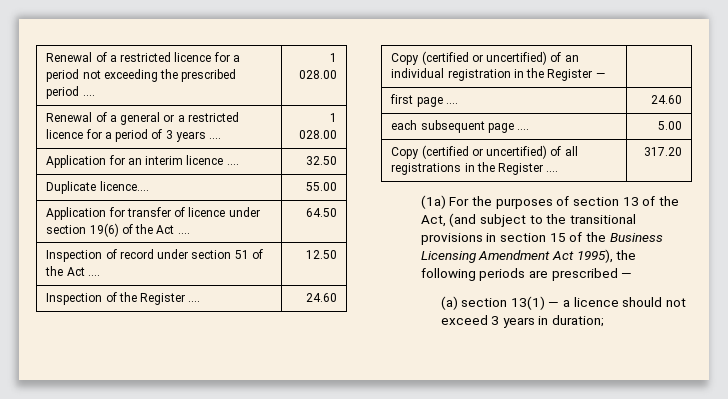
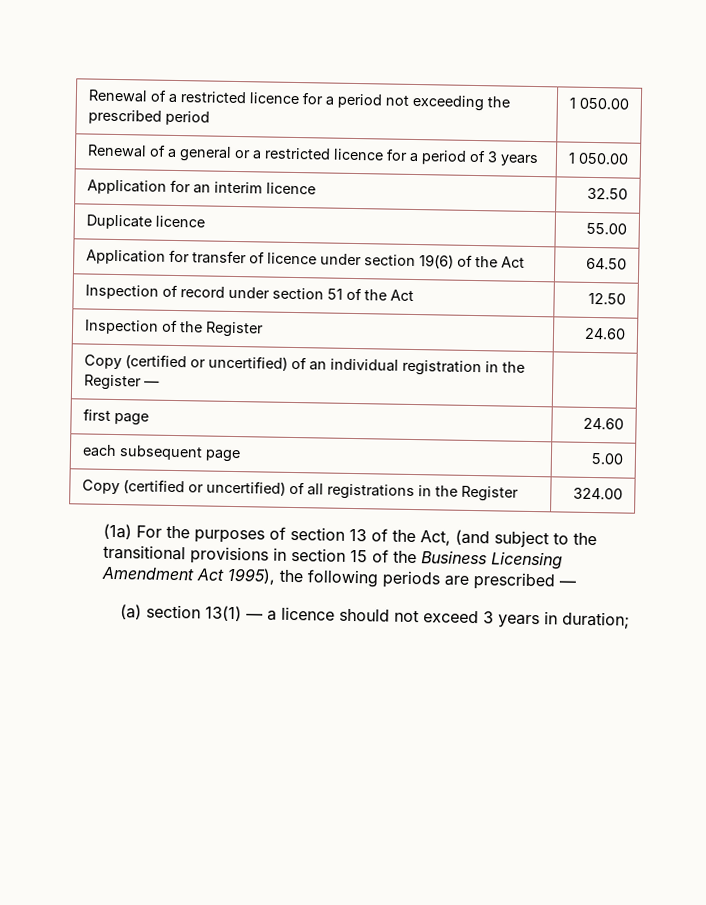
- Renewal of a restricted licence for a period not exceeding the prescribed period .... | 1 028.00
+ Renewal of a restricted licence for a period not exceeding the prescribed period | 1 050.00
- Renewal of a general or a restricted licence for a period of 3 years .... | 1 028.00
+ Renewal of a general or a restricted licence for a period of 3 years | 1 050.00
- Application for an interim licence .... | 32.50
+ Application for an interim licence | 32.50
- Duplicate licence.... | 55.00
+ Duplicate licence | 55.00
- Application for transfer of licence under section 19(6) of the Act .... | 64.50
+ Application for transfer of licence under section 19(6) of the Act | 64.50
- Inspection of record under section 51 of the Act .... | 12.50
+ Inspection of record under section 51 of the Act | 12.50
- Inspection of the Register .... | 24.60
+ Inspection of the Register | 24.60
- first page .... | 24.60
+ first page | 24.60
- each subsequent page .... | 5.00
+ each subsequent page | 5.00
- Copy (certified or uncertified) of all registrations in the Register .... | 317.20
+ Copy (certified or uncertified) of all registrations in the Register | 324.00

